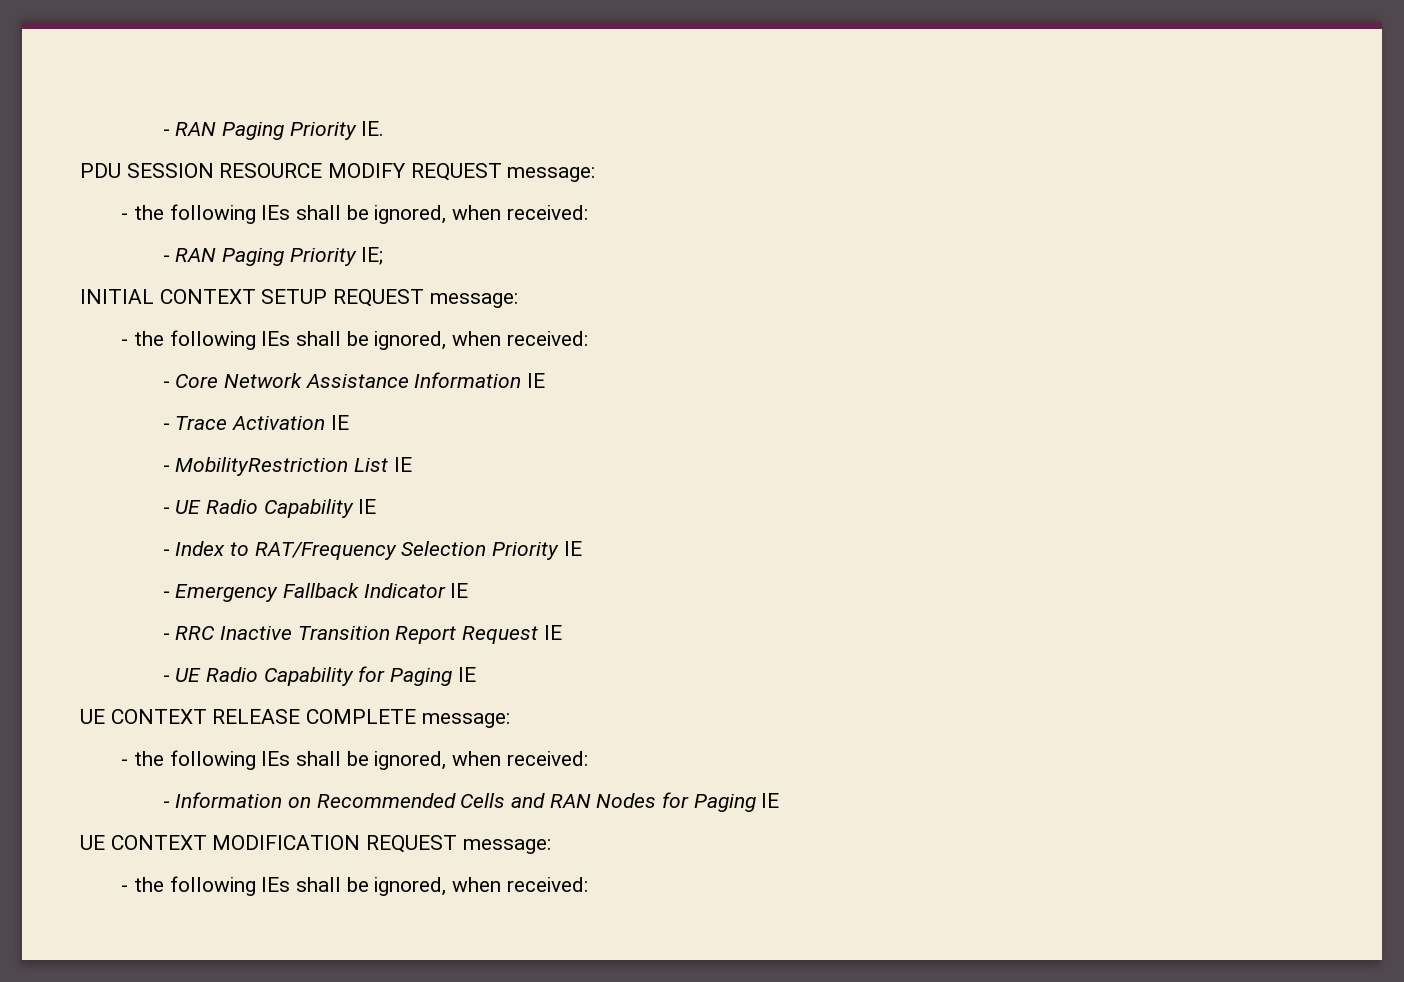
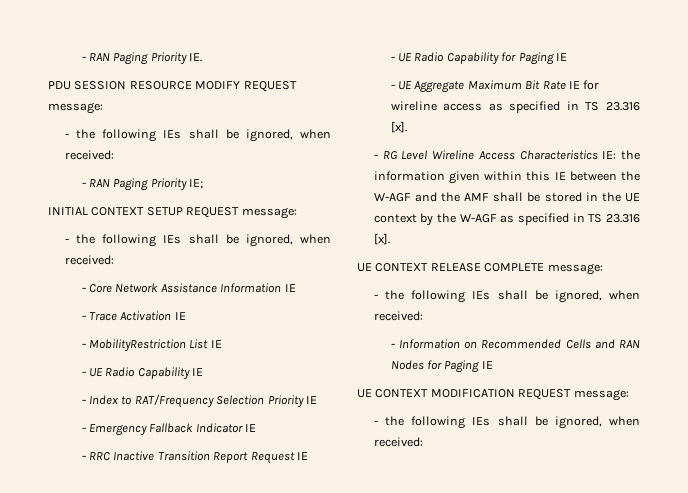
+ - UE Aggregate Maximum Bit Rate IE for wireline access as specified in TS 23.316 [x].
+ - RG Level Wireline Access Characteristics IE: the information given within this IE between the W-AGF and the AMF shall be stored in the UE context by the W-AGF as specified in TS 23.316 [x].

